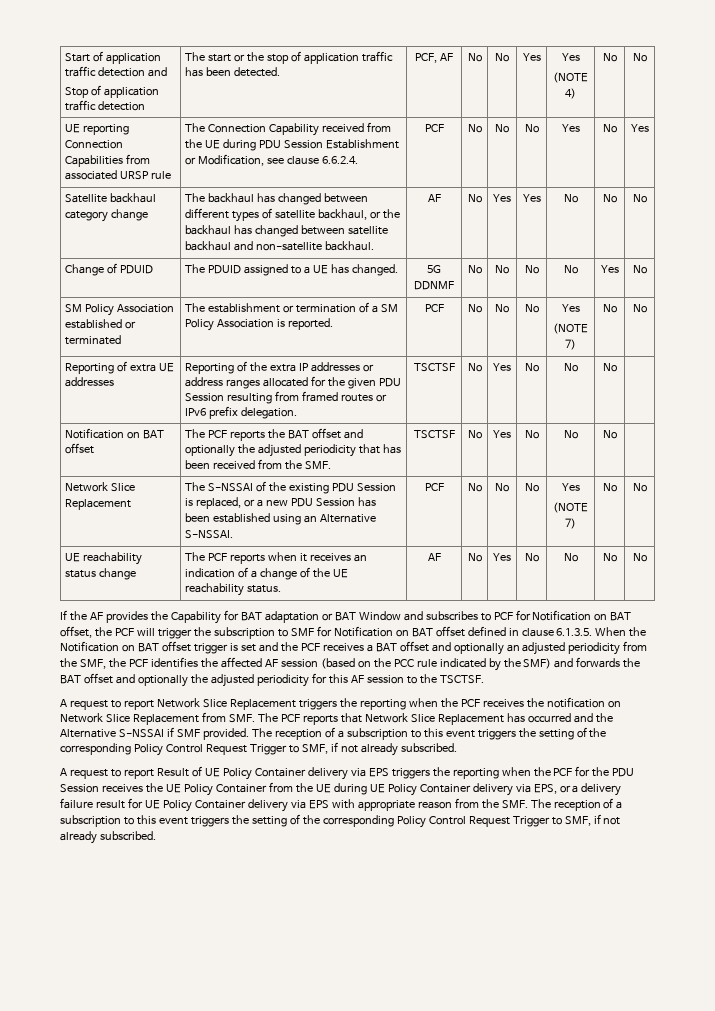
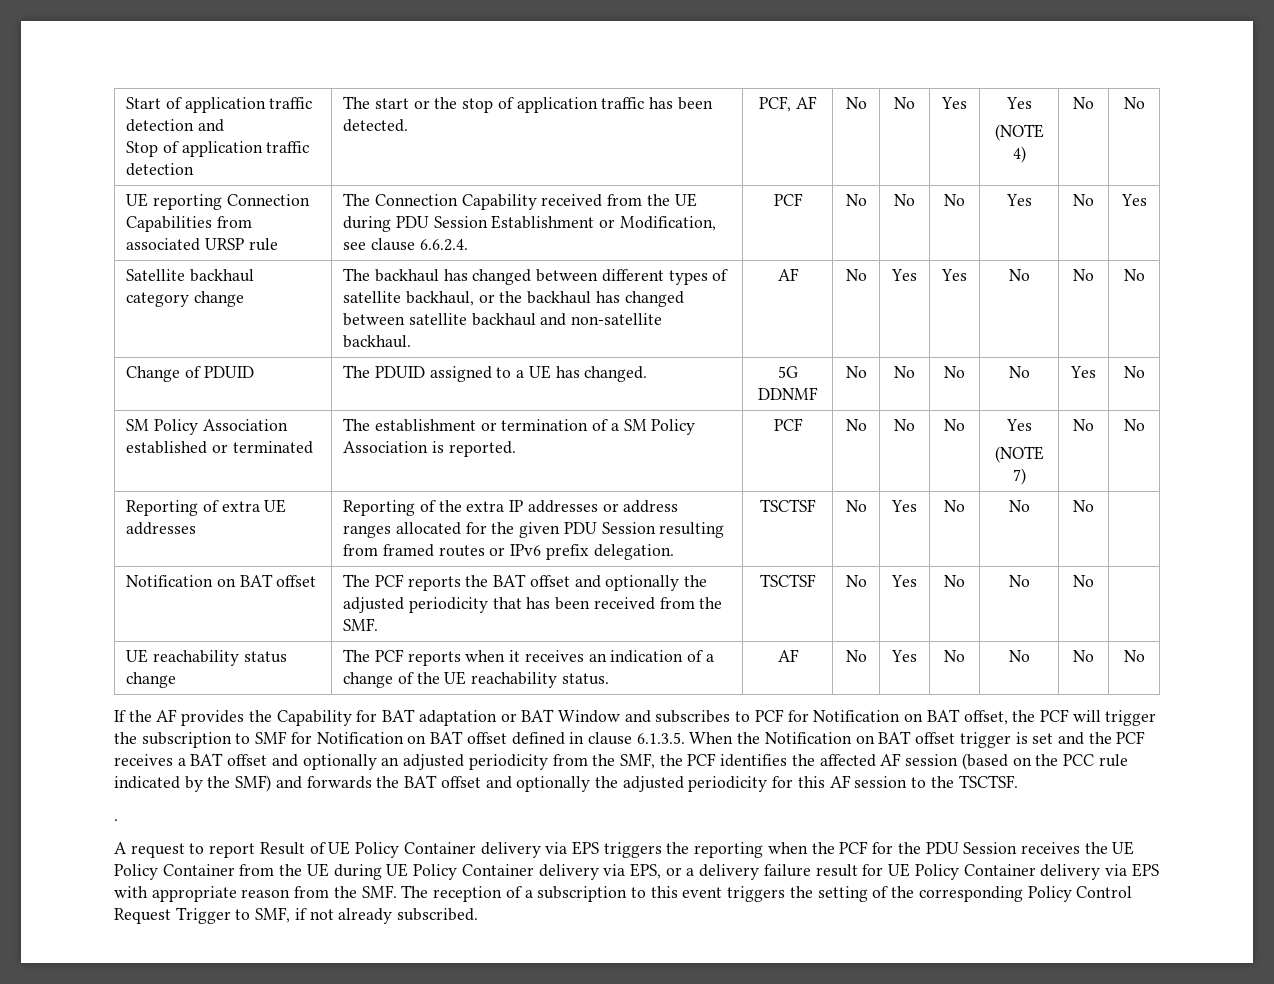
- Network Slice Replacement | The S-NSSAI of the existing PDU Session is replaced, or a new PDU Session has been established using an Alternative S-NSSAI. | PCF | No | No | No | Yes
- (NOTE 7) | No | No
- A request to report Network Slice Replacement triggers the reporting when the PCF receives the notification on Network Slice Replacement from SMF. The PCF reports that Network Slice Replacement has occurred and the Alternative S-NSSAI if SMF provided. The reception of a subscription to this event triggers the setting of the corresponding Policy Control Request Trigger to SMF, if not already subscribed.
+ .

